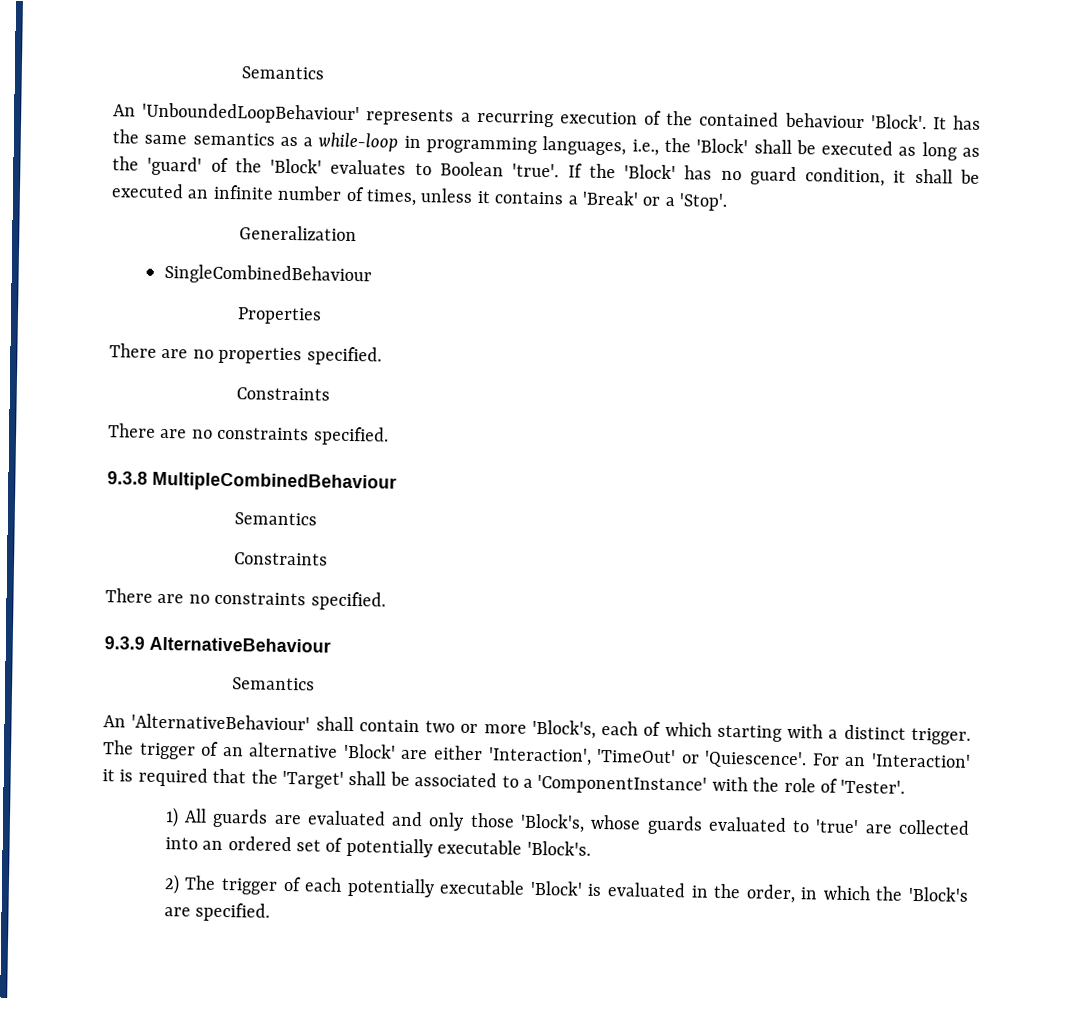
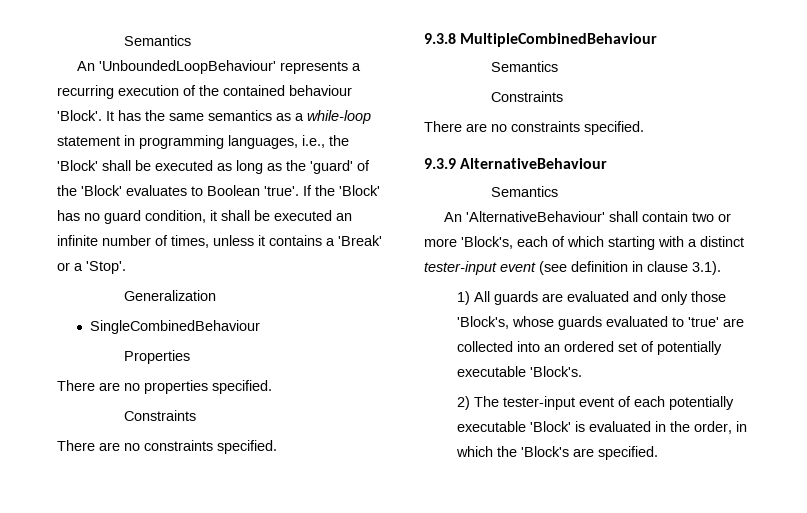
- It has the same semantics as a while-loop in programming languages, i.e., the 'Block' shall be executed as long as the 'guard' of the 'Block' evaluates to Boolean 'true'.
+ It has the same semantics as a while-loop statement in programming languages, i.e., the 'Block' shall be executed as long as the 'guard' of the 'Block' evaluates to Boolean 'true'.
- An 'AlternativeBehaviour' shall contain two or more 'Block's, each of which starting with a distinct trigger. The trigger of an alternative 'Block' are either 'Interaction', 'TimeOut' or 'Quiescence'. For an 'Interaction' it is required that the 'Target' shall be associated to a 'ComponentInstance' with the role of 'Tester'.
+ An 'AlternativeBehaviour' shall contain two or more 'Block's, each of which starting with a distinct tester-input event (see definition in clause 3.1).
- 2) The trigger of each potentially executable 'Block' is evaluated in the order, in which the 'Block's are specified.
+ 2) The tester-input event of each potentially executable 'Block' is evaluated in the order, in which the 'Block's are specified.

